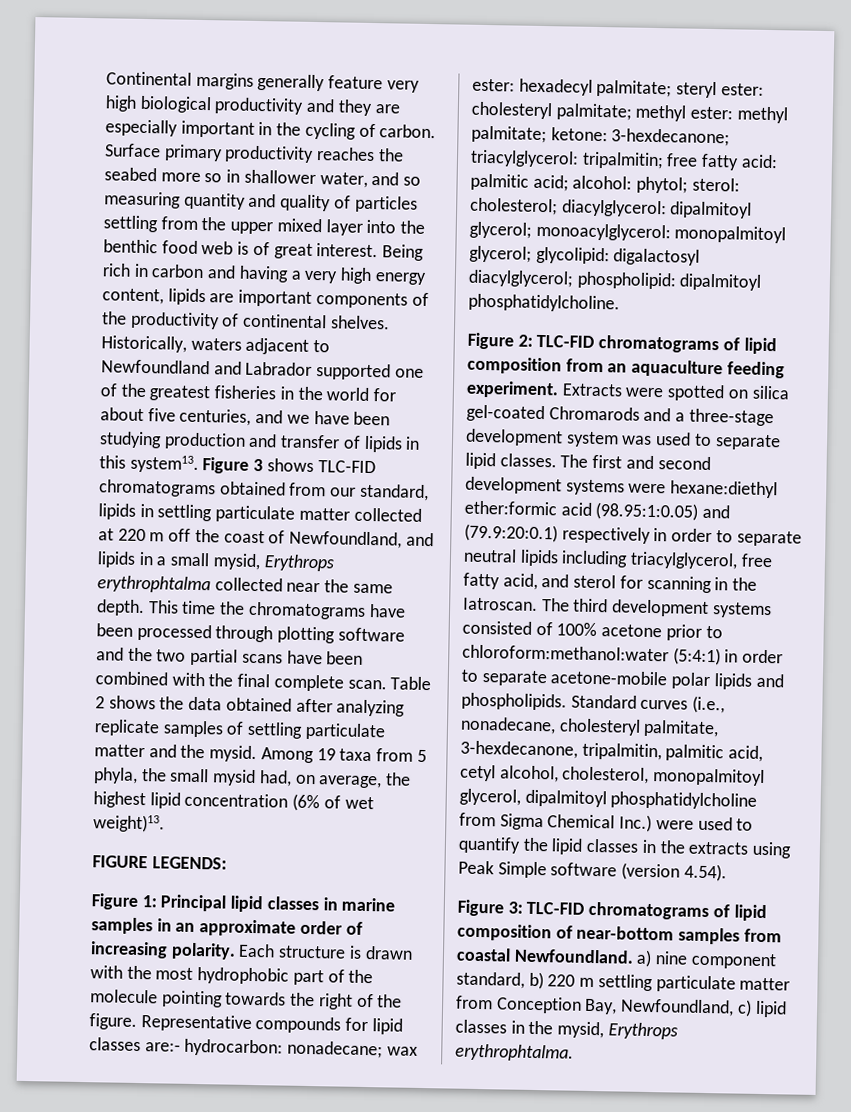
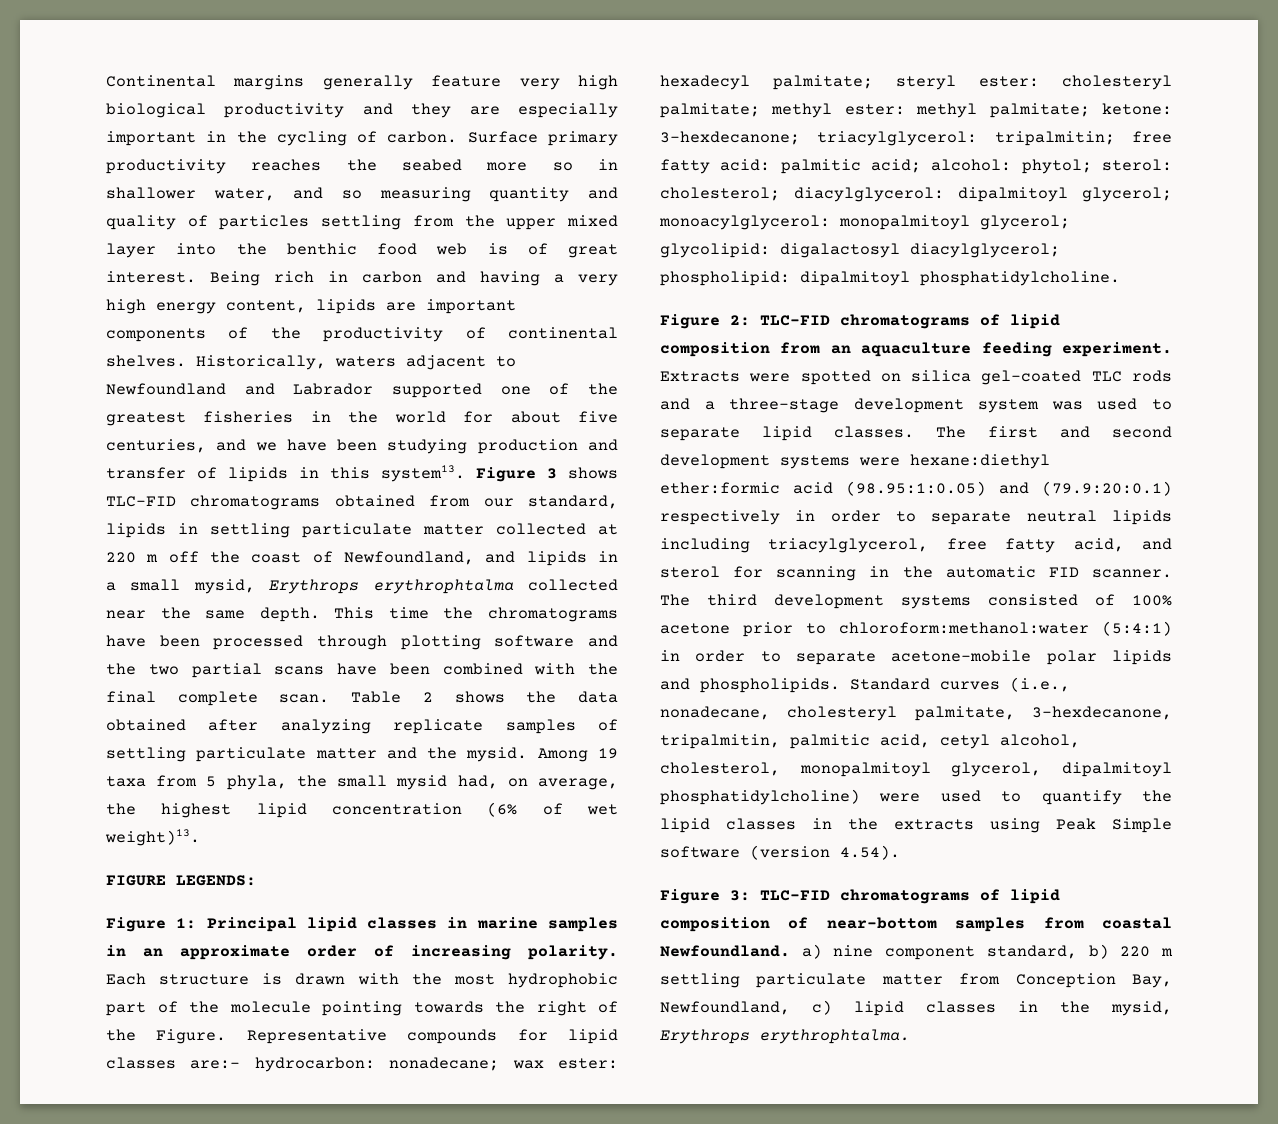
- Each structure is drawn with the most hydrophobic part of the molecule pointing towards the right of the figure.
+ Each structure is drawn with the most hydrophobic part of the molecule pointing towards the right of the Figure.
- Extracts were spotted on silica gel-coated Chromarods and a three-stage development system was used to separate lipid classes.
+ Extracts were spotted on silica gel-coated TLC rods and a three-stage development system was used to separate lipid classes.
- The first and second development systems were hexane:diethyl ether:formic acid (98.95:1:0.05) and (79.9:20:0.1) respectively in order to separate neutral lipids including triacylglycerol, free fatty acid, and sterol for scanning in the Iatroscan.
+ The first and second development systems were hexane:diethyl ether:formic acid (98.95:1:0.05) and (79.9:20:0.1) respectively in order to separate neutral lipids including triacylglycerol, free fatty acid, and sterol for scanning in the automatic FID scanner.
- Standard curves (i.e., nonadecane, cholesteryl palmitate, 3-hexdecanone, tripalmitin, palmitic acid, cetyl alcohol, cholesterol, monopalmitoyl glycerol, dipalmitoyl phosphatidylcholine from Sigma Chemical Inc.) were used to quantify the lipid classes in the extracts using Peak Simple software (version 4.54).
+ Standard curves (i.e., nonadecane, cholesteryl palmitate, 3-hexdecanone, tripalmitin, palmitic acid, cetyl alcohol, cholesterol, monopalmitoyl glycerol, dipalmitoyl phosphatidylcholine) were used to quantify the lipid classes in the extracts using Peak Simple software (version 4.54).

